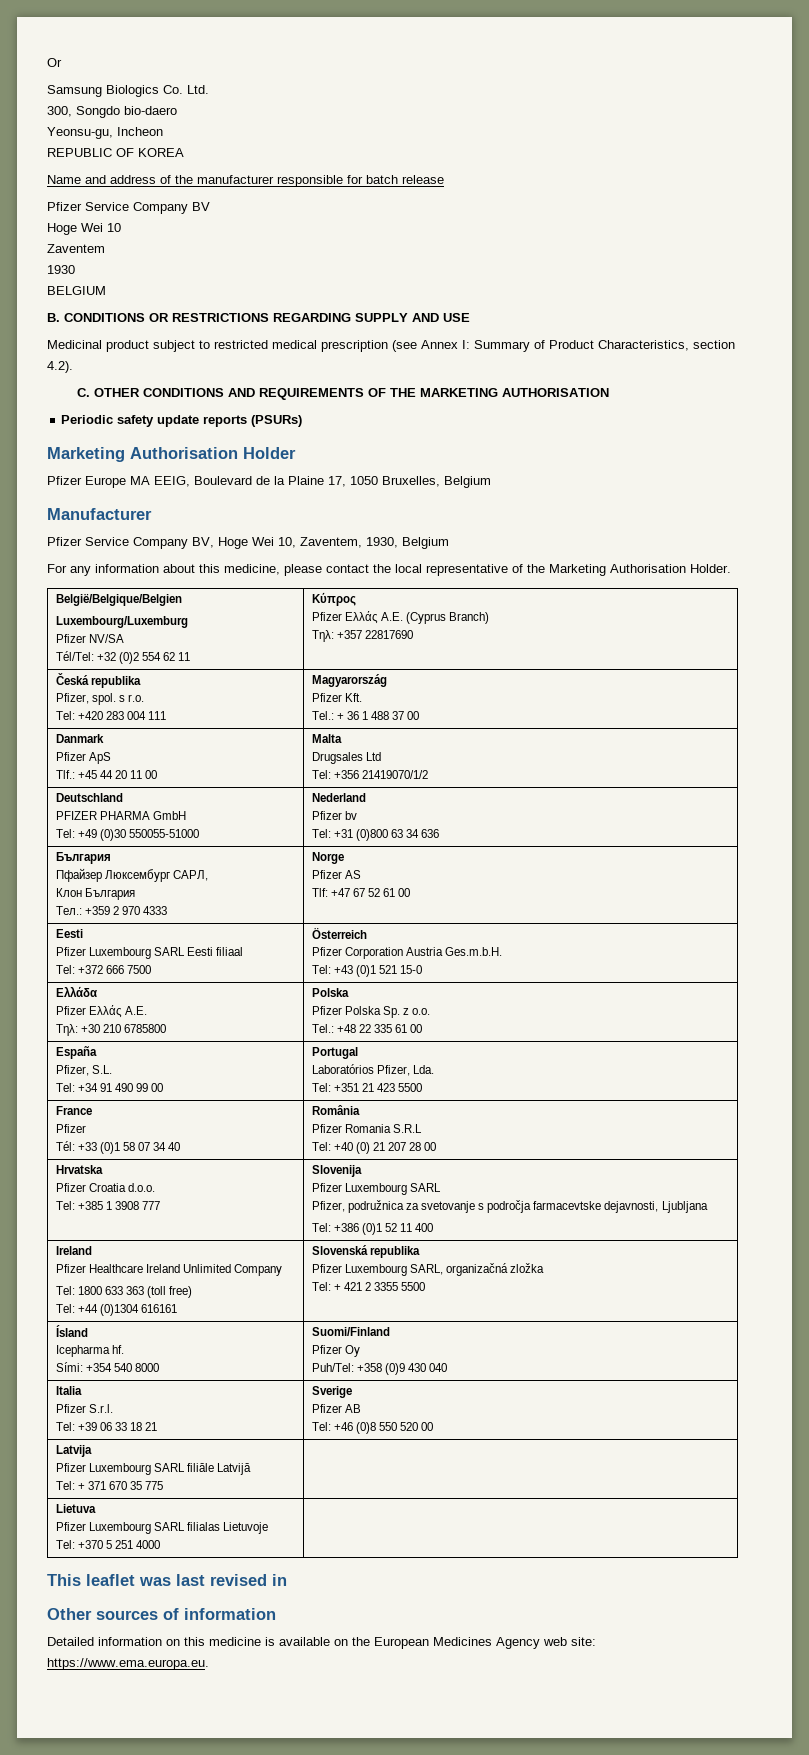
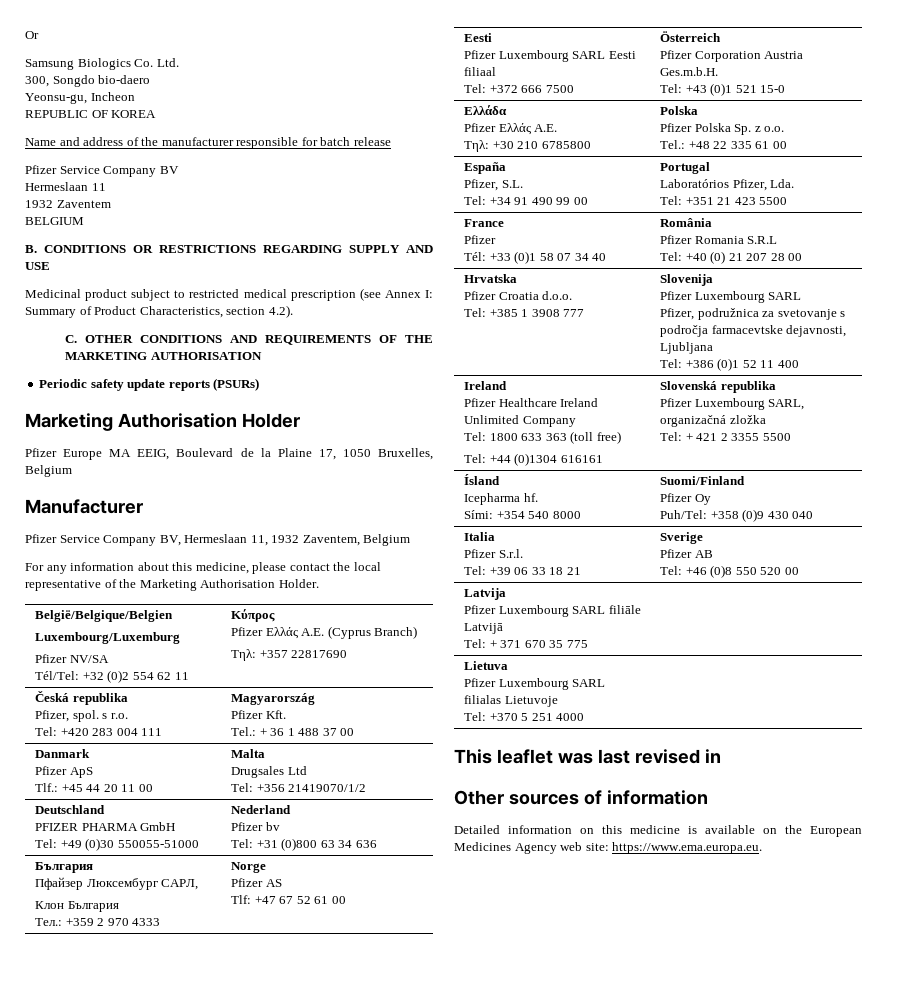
- Hoge Wei 10
- Zaventem
+ Hermeslaan 11
+ 1932 Zaventem
- 1930
- Pfizer Service Company BV, Hoge Wei 10, Zaventem, 1930, Belgium
+ Pfizer Service Company BV, Hermeslaan 11, 1932 Zaventem, Belgium

